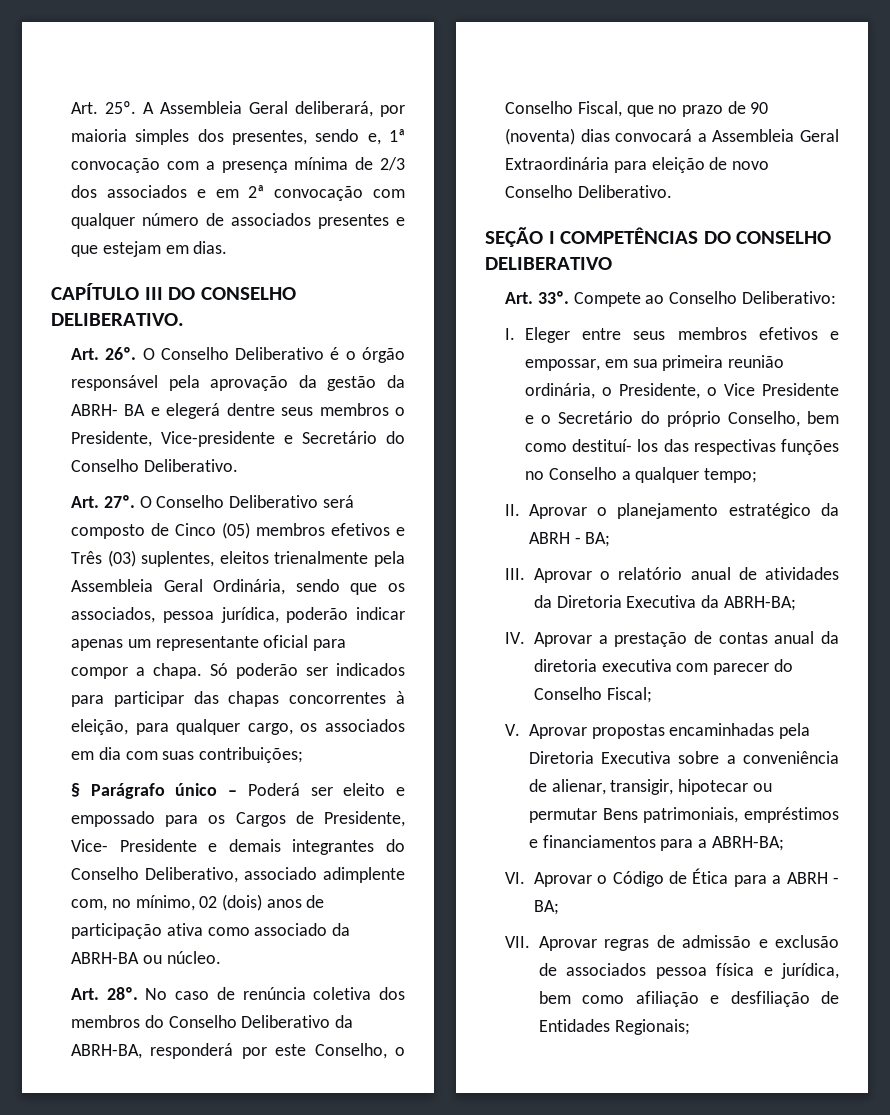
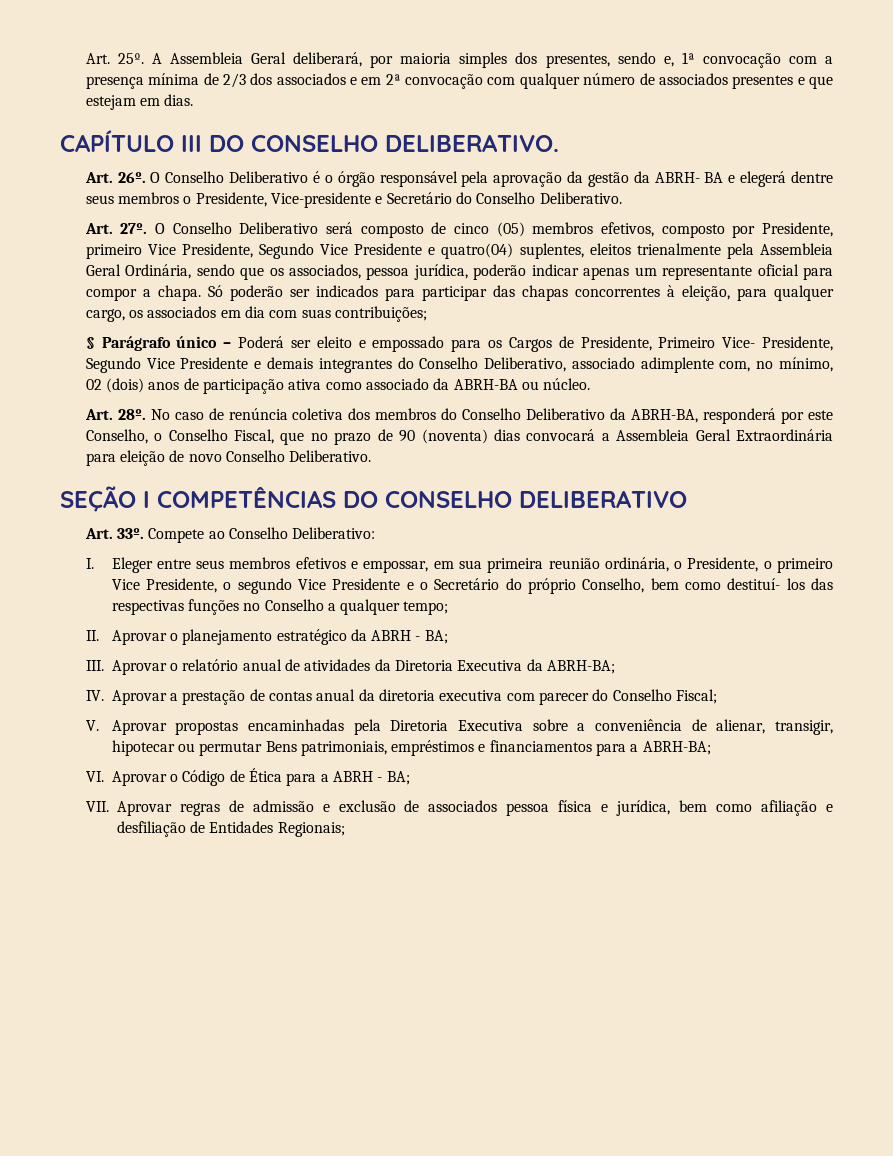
- O Conselho Deliberativo será composto de Cinco (05) membros efetivos e Três (03) suplentes, eleitos trienalmente pela Assembleia Geral Ordinária, sendo que os associados, pessoa jurídica, poderão indicar apenas um representante oficial para compor a chapa.
+ O Conselho Deliberativo será composto de cinco (05) membros efetivos, composto por Presidente, primeiro Vice Presidente, Segundo Vice Presidente e quatro(04) suplentes, eleitos trienalmente pela Assembleia Geral Ordinária, sendo que os associados, pessoa jurídica, poderão indicar apenas um representante oficial para compor a chapa.
- § Parágrafo único – Poderá ser eleito e empossado para os Cargos de Presidente, Vice- Presidente e demais integrantes do Conselho Deliberativo, associado adimplente com, no mínimo, 02 (dois) anos de participação ativa como associado da ABRH-BA ou núcleo.
+ § Parágrafo único – Poderá ser eleito e empossado para os Cargos de Presidente, Primeiro Vice- Presidente, Segundo Vice Presidente e demais integrantes do Conselho Deliberativo, associado adimplente com, no mínimo, 02 (dois) anos de participação ativa como associado da ABRH-BA ou núcleo.
- I. Eleger entre seus membros efetivos e empossar, em sua primeira reunião ordinária, o Presidente, o Vice Presidente e o Secretário do próprio Conselho, bem como destituí- los das respectivas funções no Conselho a qualquer tempo;
+ I. Eleger entre seus membros efetivos e empossar, em sua primeira reunião ordinária, o Presidente, o primeiro Vice Presidente, o segundo Vice Presidente e o Secretário do próprio Conselho, bem como destituí- los das respectivas funções no Conselho a qualquer tempo;

